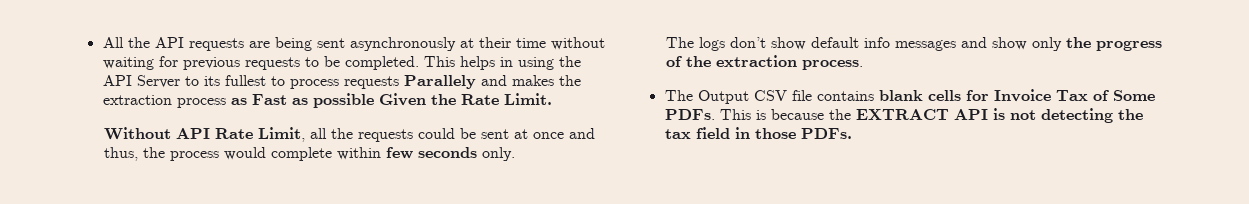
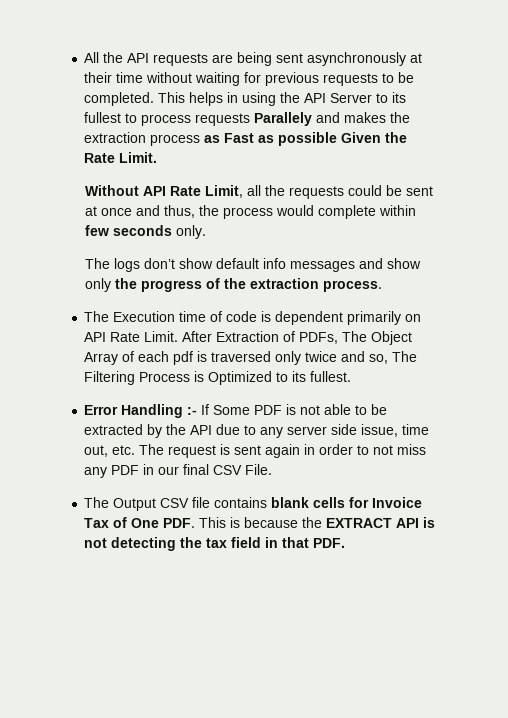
+ The Execution time of code is dependent primarily on API Rate Limit. After Extraction of PDFs, The Object Array of each pdf is traversed only twice and so, The Filtering Process is Optimized to its fullest.
+ Error Handling :- If Some PDF is not able to be extracted by the API due to any server side issue, time out, etc. The request is sent again in order to not miss any PDF in our final CSV File.
- The Output CSV file contains blank cells for Invoice Tax of Some PDFs. This is because the EXTRACT API is not detecting the tax field in those PDFs.
+ The Output CSV file contains blank cells for Invoice Tax of One PDF. This is because the EXTRACT API is not detecting the tax field in that PDF.

